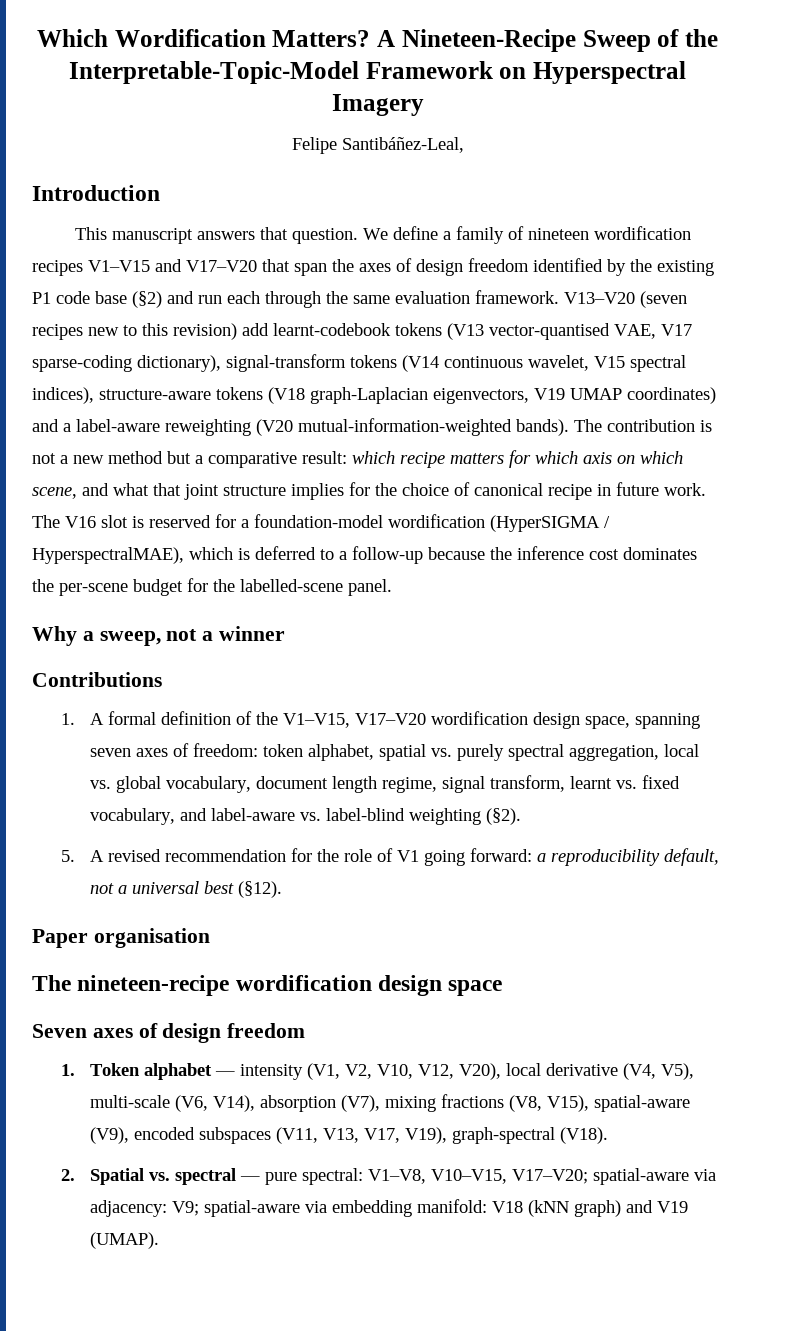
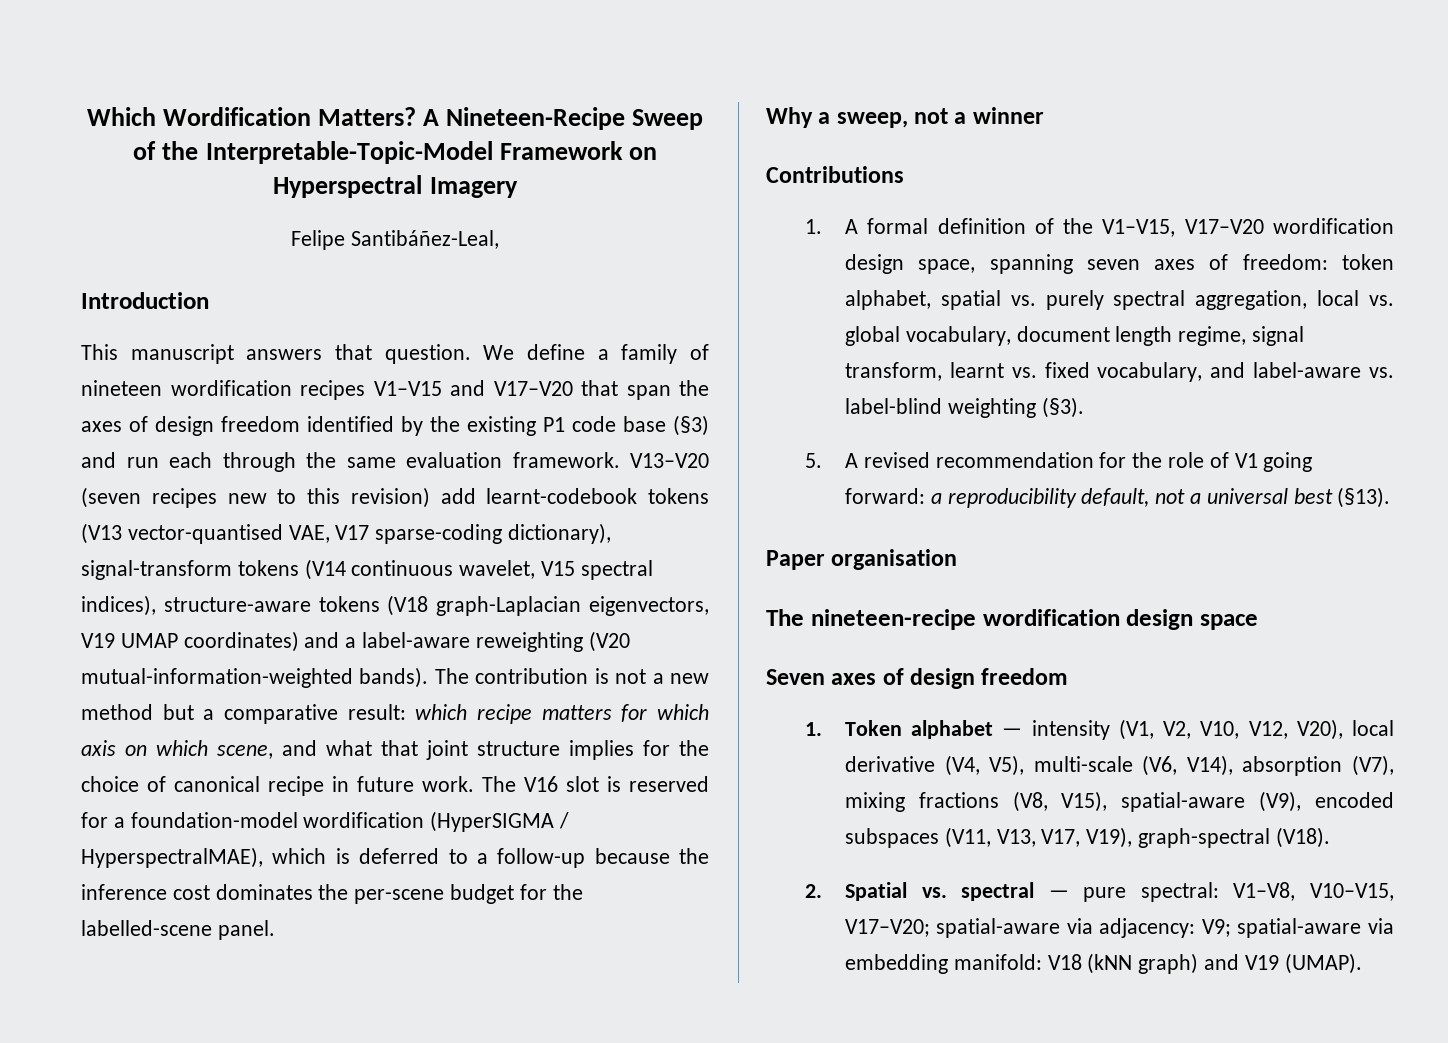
- We define a family of nineteen wordification recipes V1–V15 and V17–V20 that span the axes of design freedom identified by the existing P1 code base (§2) and run each through the same evaluation framework.
+ We define a family of nineteen wordification recipes V1–V15 and V17–V20 that span the axes of design freedom identified by the existing P1 code base (§3) and run each through the same evaluation framework.
- 1. A formal definition of the V1–V15, V17–V20 wordification design space, spanning seven axes of freedom: token alphabet, spatial vs. purely spectral aggregation, local vs. global vocabulary, document length regime, signal transform, learnt vs. fixed vocabulary, and label-aware vs. label-blind weighting (§2).
+ 1. A formal definition of the V1–V15, V17–V20 wordification design space, spanning seven axes of freedom: token alphabet, spatial vs. purely spectral aggregation, local vs. global vocabulary, document length regime, signal transform, learnt vs. fixed vocabulary, and label-aware vs. label-blind weighting (§3).
- 5. A revised recommendation for the role of V1 going forward: a reproducibility default, not a universal best (§12).
+ 5. A revised recommendation for the role of V1 going forward: a reproducibility default, not a universal best (§13).

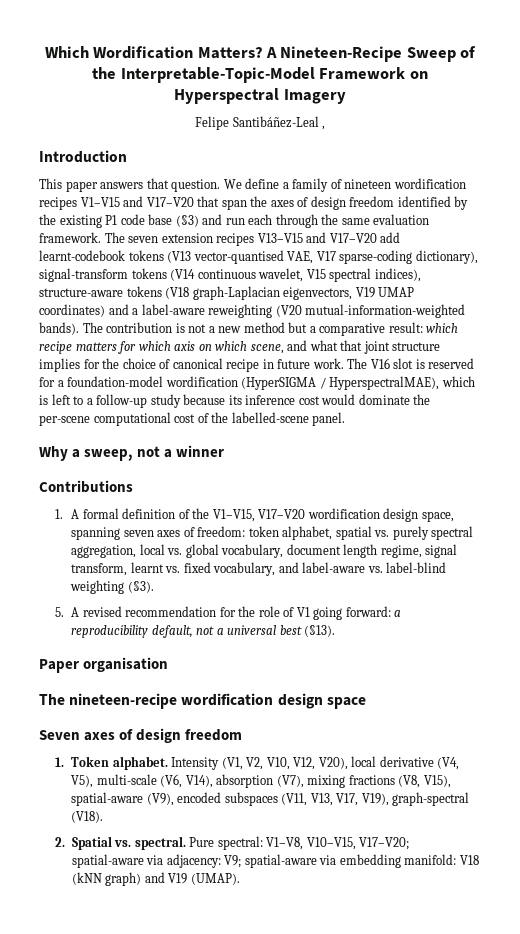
- Felipe Santibáñez-Leal,
+ Felipe Santibáñez-Leal ,
- This manuscript answers that question.
+ This paper answers that question.
- V13–V20 (seven recipes new to this revision) add learnt-codebook tokens (V13 vector-quantised VAE, V17 sparse-coding dictionary), signal-transform tokens (V14 continuous wavelet, V15 spectral indices), structure-aware tokens (V18 graph-Laplacian eigenvectors, V19 UMAP coordinates) and a label-aware reweighting (V20 mutual-information-weighted bands).
+ The seven extension recipes V13–V15 and V17–V20 add learnt-codebook tokens (V13 vector-quantised VAE, V17 sparse-coding dictionary), signal-transform tokens (V14 continuous wavelet, V15 spectral indices), structure-aware tokens (V18 graph-Laplacian eigenvectors, V19 UMAP coordinates) and a label-aware reweighting (V20 mutual-information-weighted bands).
- The V16 slot is reserved for a foundation-model wordification (HyperSIGMA / HyperspectralMAE), which is deferred to a follow-up because the inference cost dominates the per-scene budget for the labelled-scene panel.
+ The V16 slot is reserved for a foundation-model wordification (HyperSIGMA / HyperspectralMAE), which is left to a follow-up study because its inference cost would dominate the per-scene computational cost of the labelled-scene panel.
- 1. Token alphabet — intensity (V1, V2, V10, V12, V20), local derivative (V4, V5), multi-scale (V6, V14), absorption (V7), mixing fractions (V8, V15), spatial-aware (V9), encoded subspaces (V11, V13, V17, V19), graph-spectral (V18).
+ 1. Token alphabet. Intensity (V1, V2, V10, V12, V20), local derivative (V4, V5), multi-scale (V6, V14), absorption (V7), mixing fractions (V8, V15), spatial-aware (V9), encoded subspaces (V11, V13, V17, V19), graph-spectral (V18).
- 2. Spatial vs. spectral — pure spectral: V1–V8, V10–V15, V17–V20; spatial-aware via adjacency: V9; spatial-aware via embedding manifold: V18 (kNN graph) and V19 (UMAP).
+ 2. Spatial vs. spectral. Pure spectral: V1–V8, V10–V15, V17–V20; spatial-aware via adjacency: V9; spatial-aware via embedding manifold: V18 (kNN graph) and V19 (UMAP).

